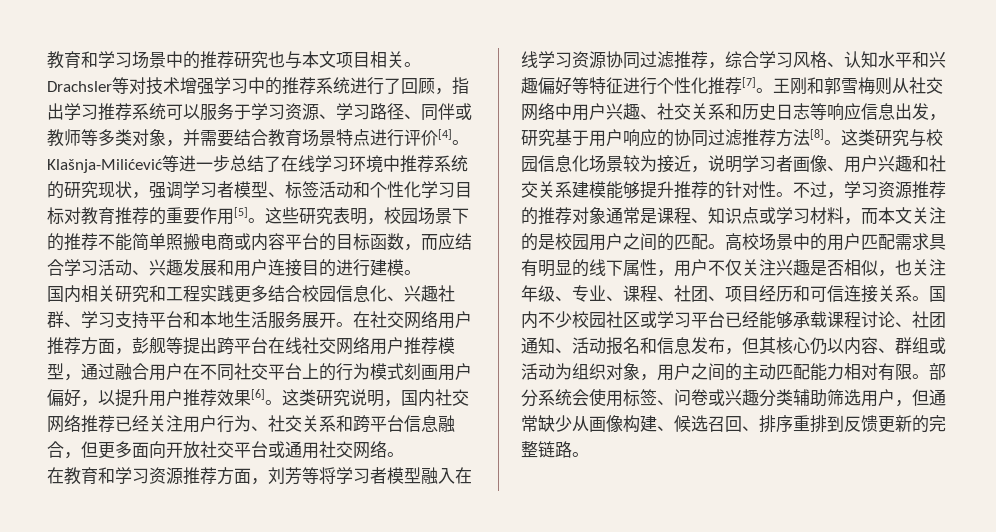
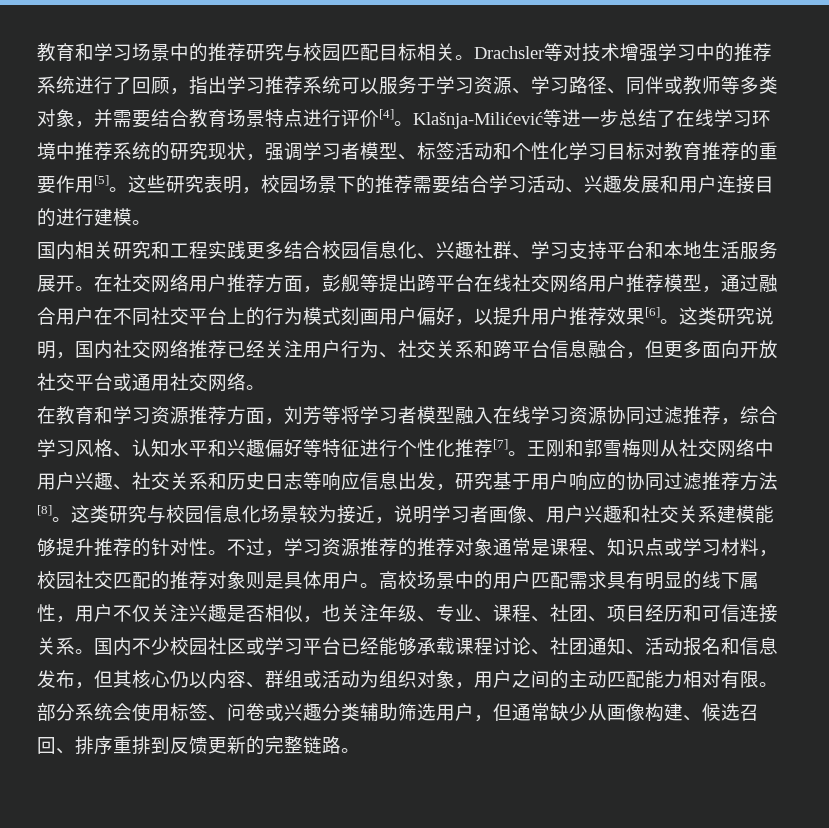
- 教育和学习场景中的推荐研究也与本文项目相关。
+ 教育和学习场景中的推荐研究与校园匹配目标相关。
- 这些研究表明，校园场景下的推荐不能简单照搬电商或内容平台的目标函数，而应结合学习活动、兴趣发展和用户连接目的进行建模。
+ 这些研究表明，校园场景下的推荐需要结合学习活动、兴趣发展和用户连接目的进行建模。
- 不过，学习资源推荐的推荐对象通常是课程、知识点或学习材料，而本文关注的是校园用户之间的匹配。
+ 不过，学习资源推荐的推荐对象通常是课程、知识点或学习材料，校园社交匹配的推荐对象则是具体用户。

